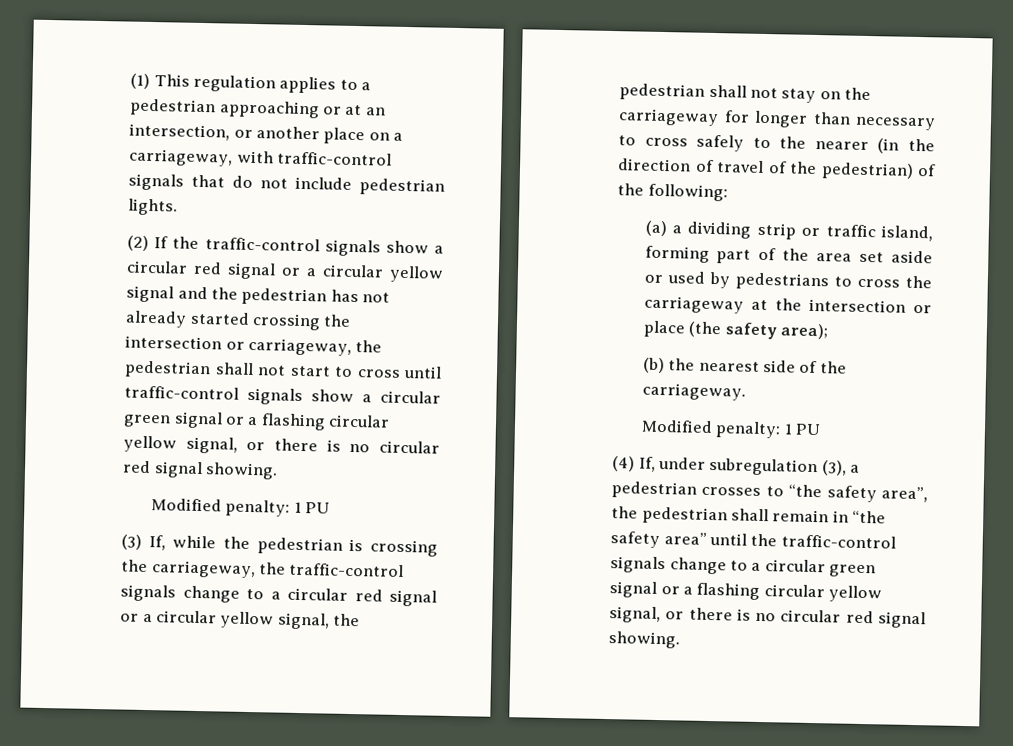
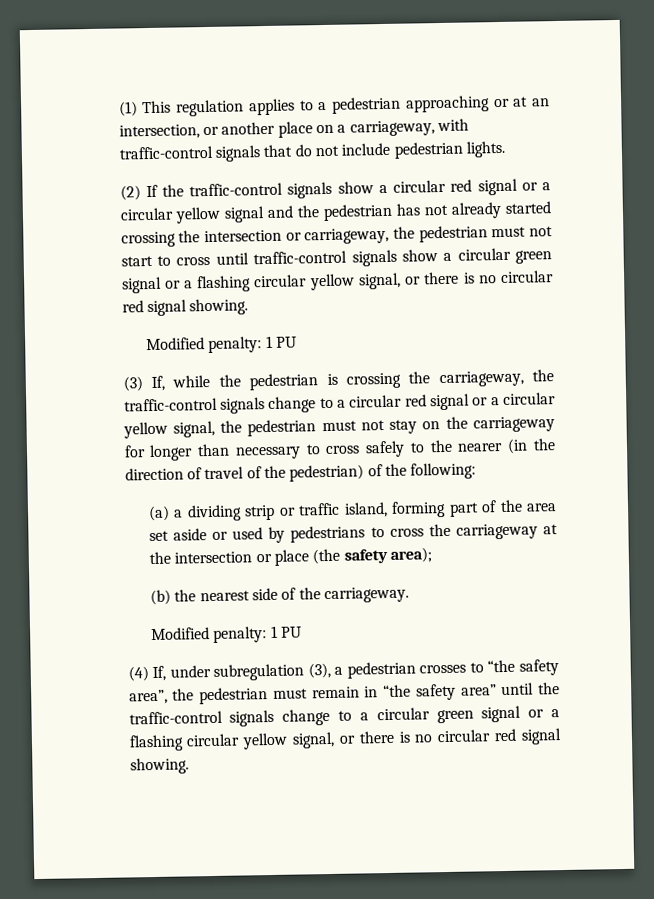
- (2) If the traffic-control signals show a circular red signal or a circular yellow signal and the pedestrian has not already started crossing the intersection or carriageway, the pedestrian shall not start to cross until traffic-control signals show a circular green signal or a flashing circular yellow signal, or there is no circular red signal showing.
+ (2) If the traffic-control signals show a circular red signal or a circular yellow signal and the pedestrian has not already started crossing the intersection or carriageway, the pedestrian must not start to cross until traffic-control signals show a circular green signal or a flashing circular yellow signal, or there is no circular red signal showing.
- (3) If, while the pedestrian is crossing the carriageway, the traffic-control signals change to a circular red signal or a circular yellow signal, the pedestrian shall not stay on the carriageway for longer than necessary to cross safely to the nearer (in the direction of travel of the pedestrian) of the following:
+ (3) If, while the pedestrian is crossing the carriageway, the traffic-control signals change to a circular red signal or a circular yellow signal, the pedestrian must not stay on the carriageway for longer than necessary to cross safely to the nearer (in the direction of travel of the pedestrian) of the following:
- (4) If, under subregulation (3), a pedestrian crosses to “the safety area”, the pedestrian shall remain in “the safety area” until the traffic-control signals change to a circular green signal or a flashing circular yellow signal, or there is no circular red signal showing.
+ (4) If, under subregulation (3), a pedestrian crosses to “the safety area”, the pedestrian must remain in “the safety area” until the traffic-control signals change to a circular green signal or a flashing circular yellow signal, or there is no circular red signal showing.

